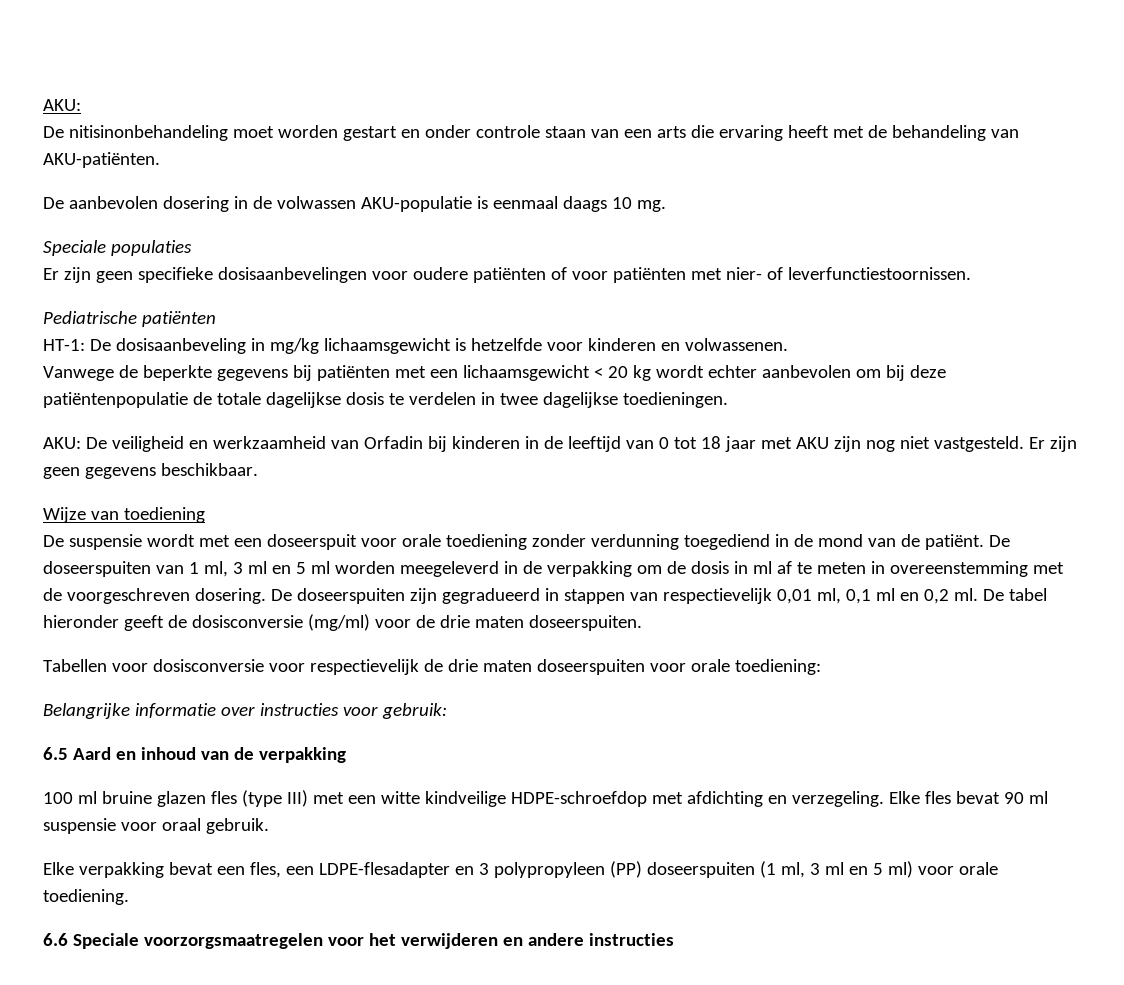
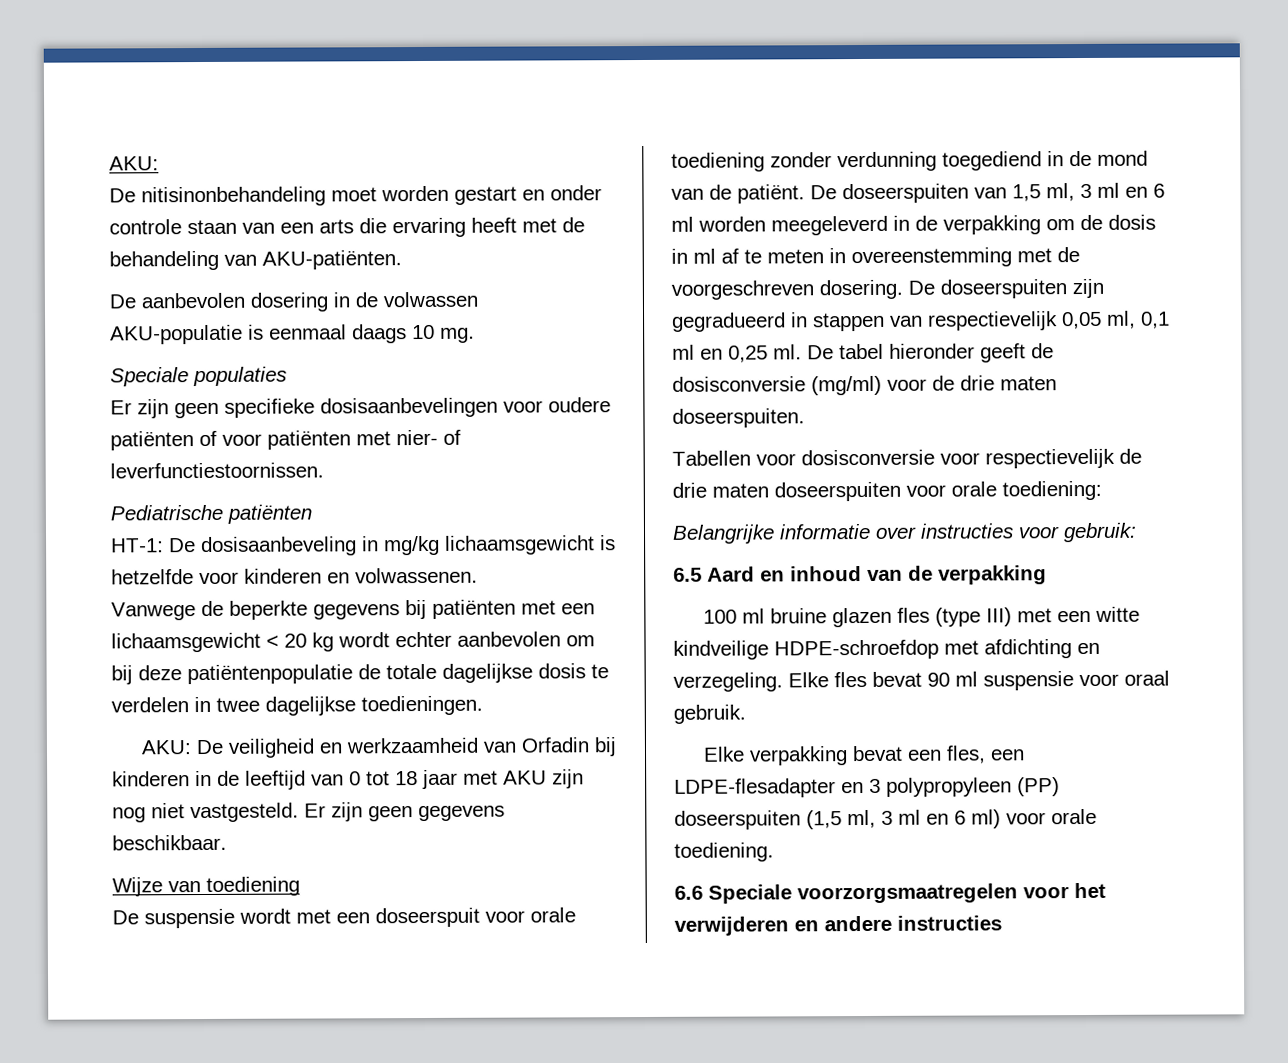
- De doseerspuiten van 1 ml, 3 ml en 5 ml worden meegeleverd in de verpakking om de dosis in ml af te meten in overeenstemming met de voorgeschreven dosering.
+ De doseerspuiten van 1,5 ml, 3 ml en 6 ml worden meegeleverd in de verpakking om de dosis in ml af te meten in overeenstemming met de voorgeschreven dosering.
- De doseerspuiten zijn gegradueerd in stappen van respectievelijk 0,01 ml, 0,1 ml en 0,2 ml.
+ De doseerspuiten zijn gegradueerd in stappen van respectievelijk 0,05 ml, 0,1 ml en 0,25 ml.
- Elke verpakking bevat een fles, een LDPE-flesadapter en 3 polypropyleen (PP) doseerspuiten (1 ml, 3 ml en 5 ml) voor orale toediening.
+ Elke verpakking bevat een fles, een LDPE-flesadapter en 3 polypropyleen (PP) doseerspuiten (1,5 ml, 3 ml en 6 ml) voor orale toediening.

